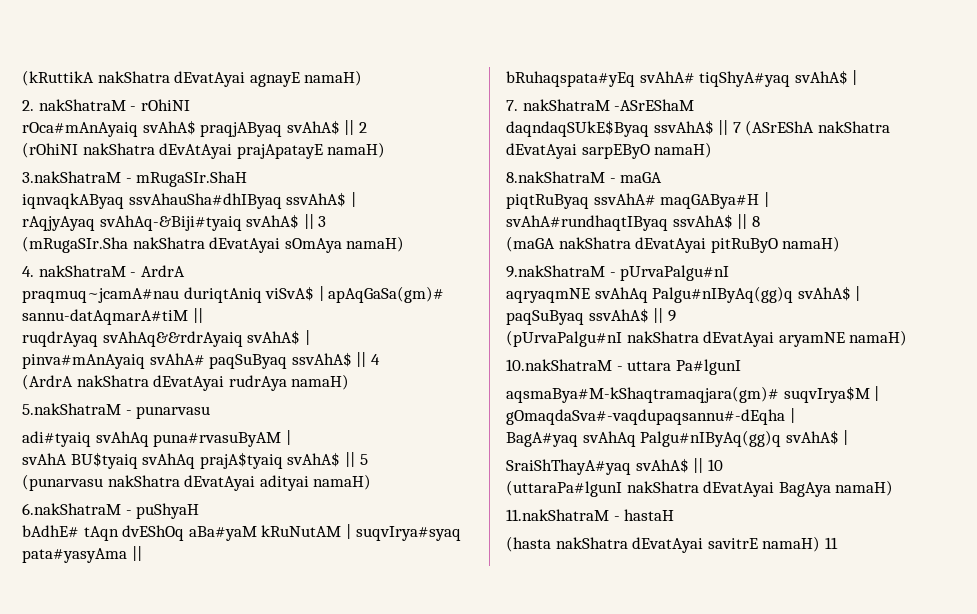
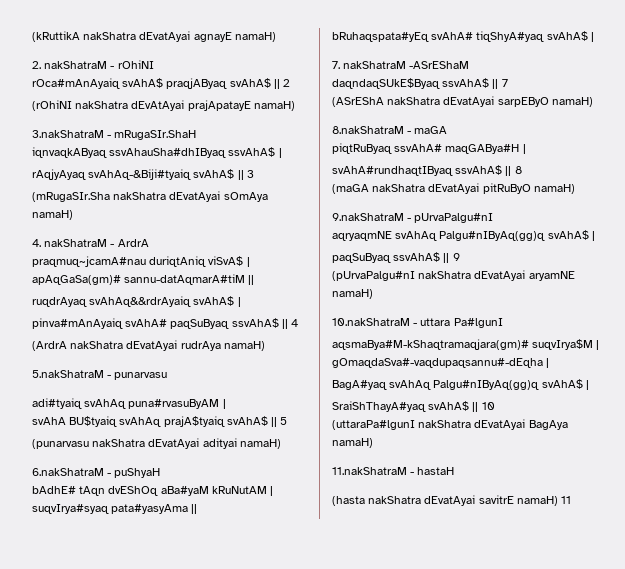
- daqndaqSUkE$Byaq ssvAhA$ || 7 (ASrEShA nakShatra dEvatAyai sarpEByO namaH)
+ daqndaqSUkE$Byaq ssvAhA$ || 7
+ (ASrEShA nakShatra dEvatAyai sarpEByO namaH)

